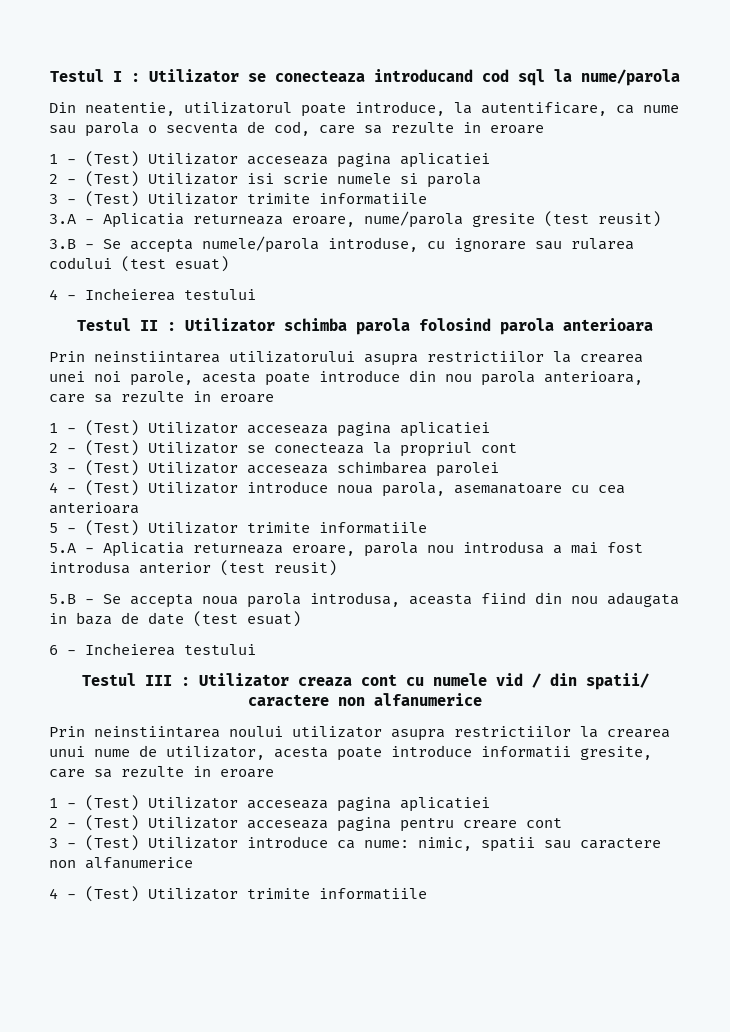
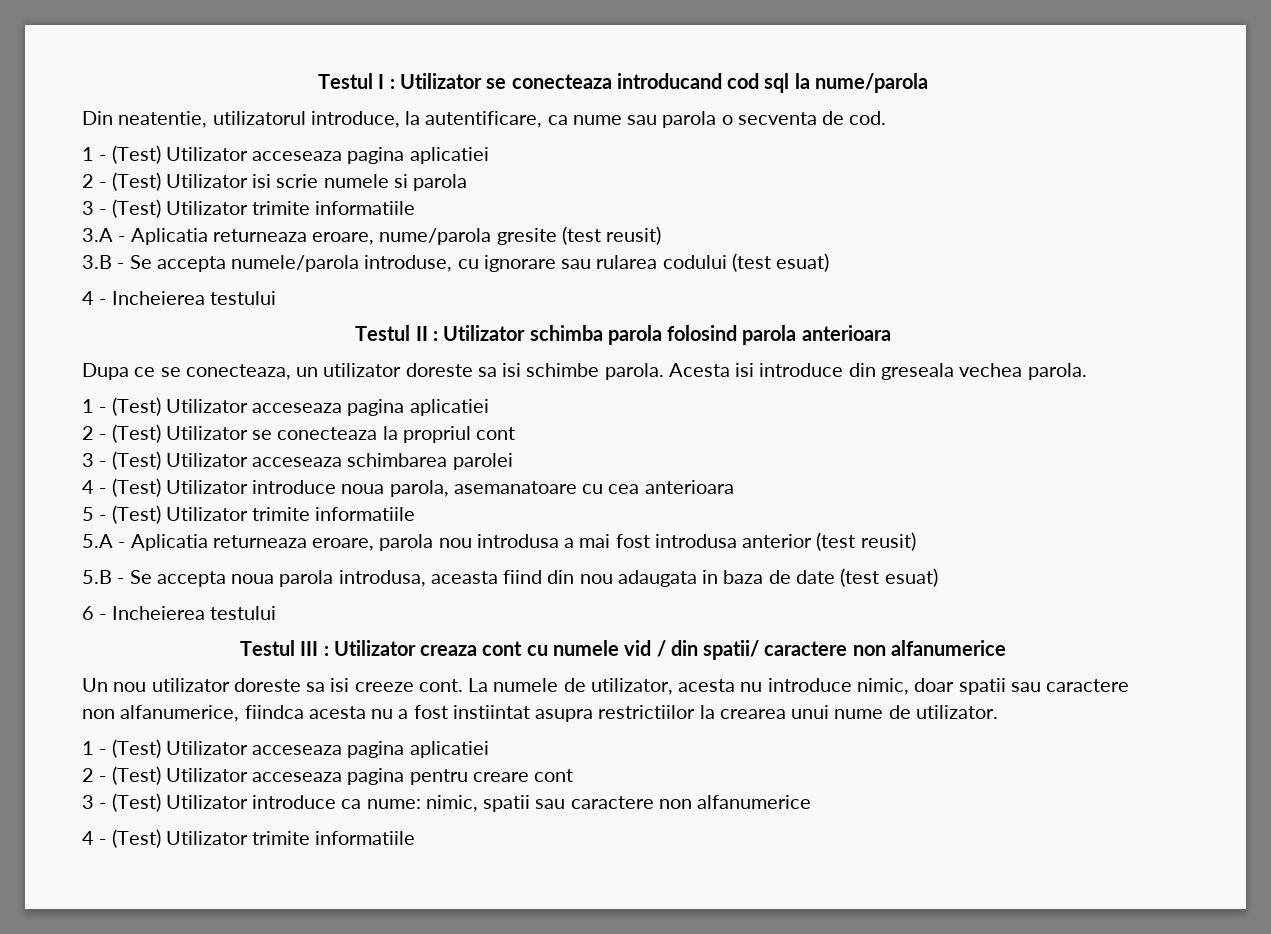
- Din neatentie, utilizatorul poate introduce, la autentificare, ca nume sau parola o secventa de cod, care sa rezulte in eroare
+ Din neatentie, utilizatorul introduce, la autentificare, ca nume sau parola o secventa de cod.
- Prin neinstiintarea utilizatorului asupra restrictiilor la crearea unei noi parole, acesta poate introduce din nou parola anterioara, care sa rezulte in eroare
+ Dupa ce se conecteaza, un utilizator doreste sa isi schimbe parola. Acesta isi introduce din greseala vechea parola.
- Prin neinstiintarea noului utilizator asupra restrictiilor la crearea unui nume de utilizator, acesta poate introduce informatii gresite, care sa rezulte in eroare
+ Un nou utilizator doreste sa isi creeze cont. La numele de utilizator, acesta nu introduce nimic, doar spatii sau caractere non alfanumerice, fiindca acesta nu a fost instiintat asupra restrictiilor la crearea unui nume de utilizator.

